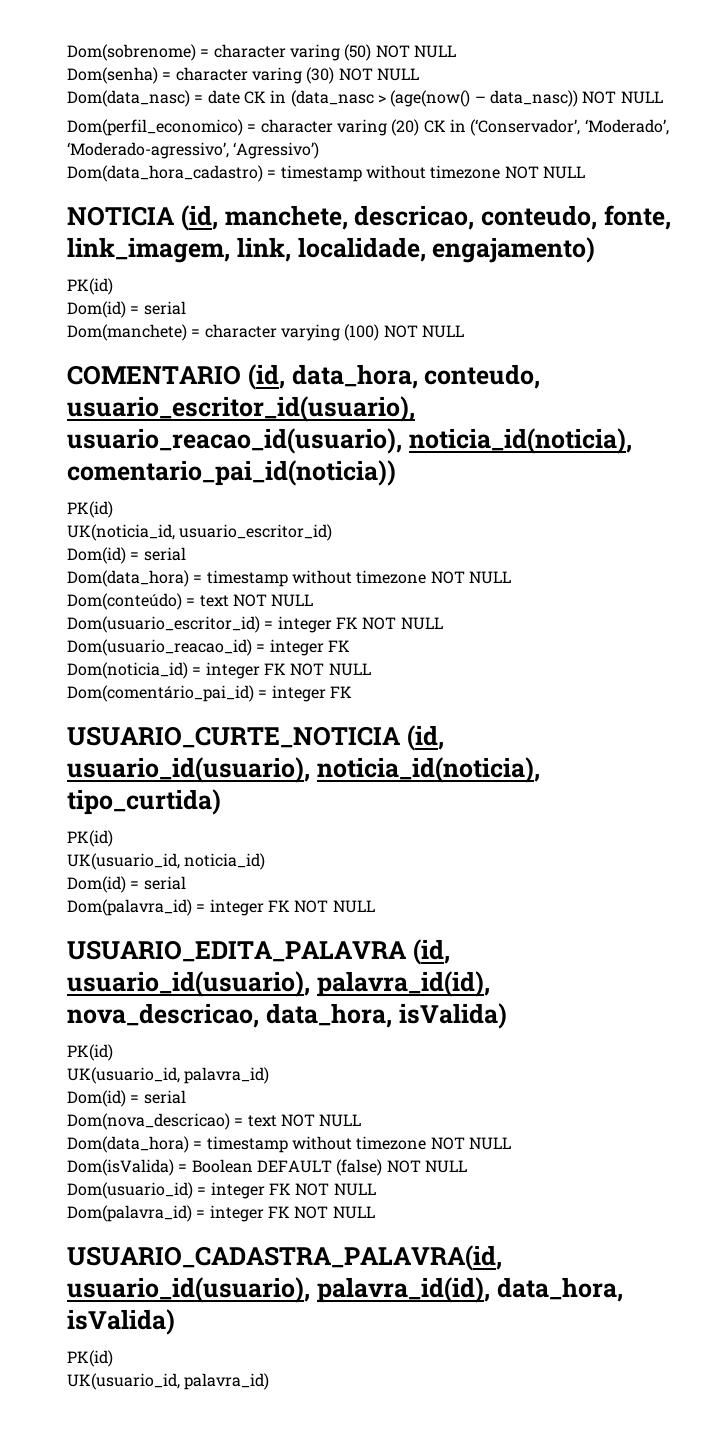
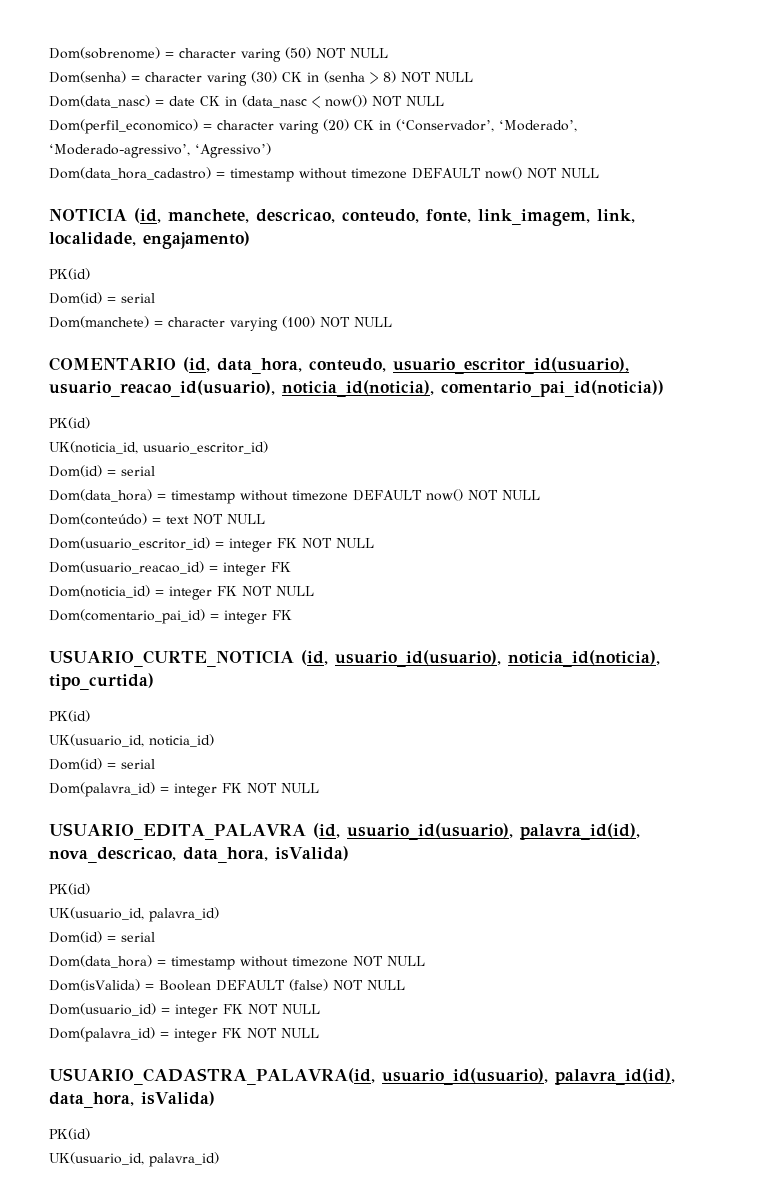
- Dom(senha) = character varing (30) NOT NULL
+ Dom(senha) = character varing (30) CK in (senha > 8) NOT NULL
- Dom(data_nasc) = date CK in (data_nasc > (age(now() – data_nasc)) NOT NULL
+ Dom(data_nasc) = date CK in (data_nasc < now()) NOT NULL
- Dom(data_hora_cadastro) = timestamp without timezone NOT NULL
+ Dom(data_hora_cadastro) = timestamp without timezone DEFAULT now() NOT NULL
  UK(noticia_id, usuario_escritor_id)
  Dom(id) = serial
- Dom(data_hora) = timestamp without timezone NOT NULL
+ Dom(data_hora) = timestamp without timezone DEFAULT now() NOT NULL
- Dom(comentário_pai_id) = integer FK
+ Dom(comentario_pai_id) = integer FK
- Dom(nova_descricao) = text NOT NULL

